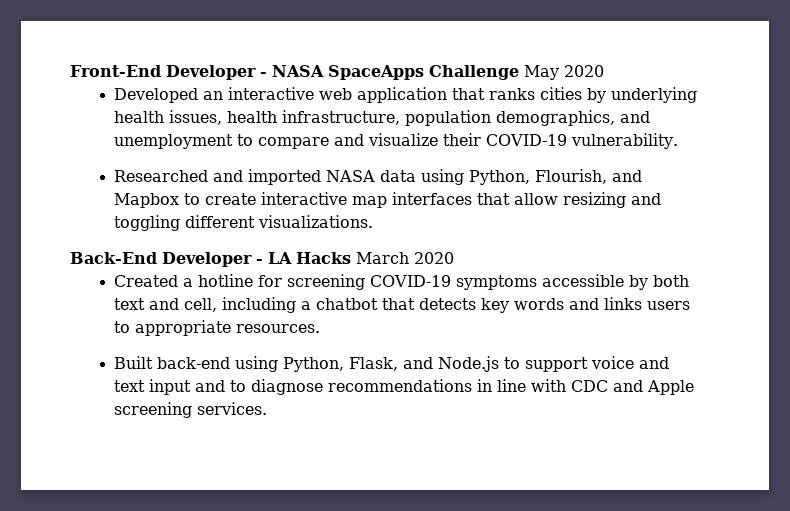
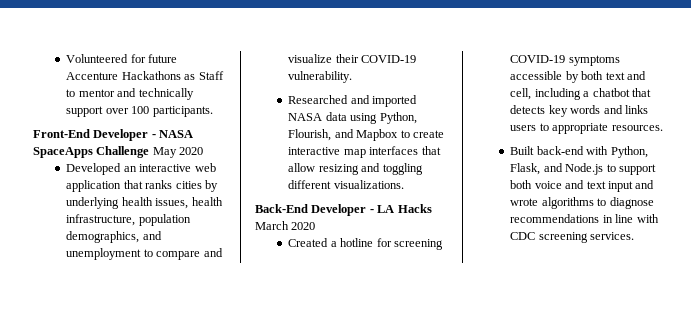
+ Volunteered for future Accenture Hackathons as Staff to mentor and technically support over 100 participants.
- Built back-end using Python, Flask, and Node.js to support voice and text input and to diagnose recommendations in line with CDC and Apple screening services.
+ Built back-end with Python, Flask, and Node.js to support both voice and text input and wrote algorithms to diagnose recommendations in line with CDC screening services.

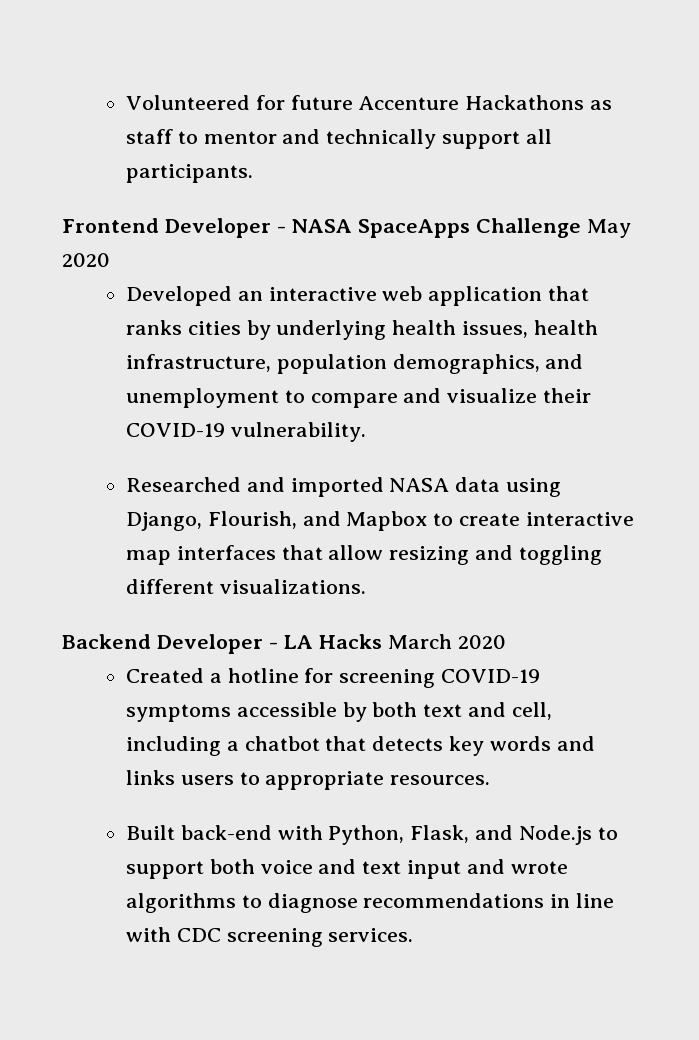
- Volunteered for future Accenture Hackathons as Staff to mentor and technically support over 100 participants.
+ Volunteered for future Accenture Hackathons as staff to mentor and technically support all participants.
- Front-End Developer - NASA SpaceApps Challenge May 2020
+ Frontend Developer - NASA SpaceApps Challenge May 2020
- Researched and imported NASA data using Python, Flourish, and Mapbox to create interactive map interfaces that allow resizing and toggling different visualizations.
+ Researched and imported NASA data using Django, Flourish, and Mapbox to create interactive map interfaces that allow resizing and toggling different visualizations.
- Back-End Developer - LA Hacks March 2020
+ Backend Developer - LA Hacks March 2020

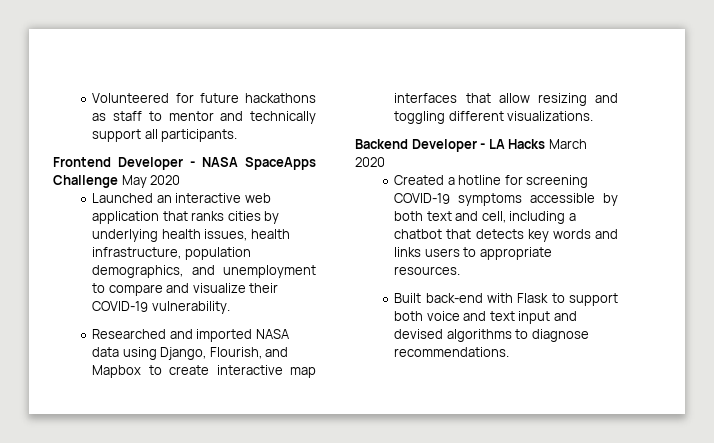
- Volunteered for future Accenture Hackathons as staff to mentor and technically support all participants.
+ Volunteered for future hackathons as staff to mentor and technically support all participants.
- Developed an interactive web application that ranks cities by underlying health issues, health infrastructure, population demographics, and unemployment to compare and visualize their COVID-19 vulnerability.
+ Launched an interactive web application that ranks cities by underlying health issues, health infrastructure, population demographics, and unemployment to compare and visualize their COVID-19 vulnerability.
- Built back-end with Python, Flask, and Node.js to support both voice and text input and wrote algorithms to diagnose recommendations in line with CDC screening services.
+ Built back-end with Flask to support both voice and text input and devised algorithms to diagnose recommendations.

